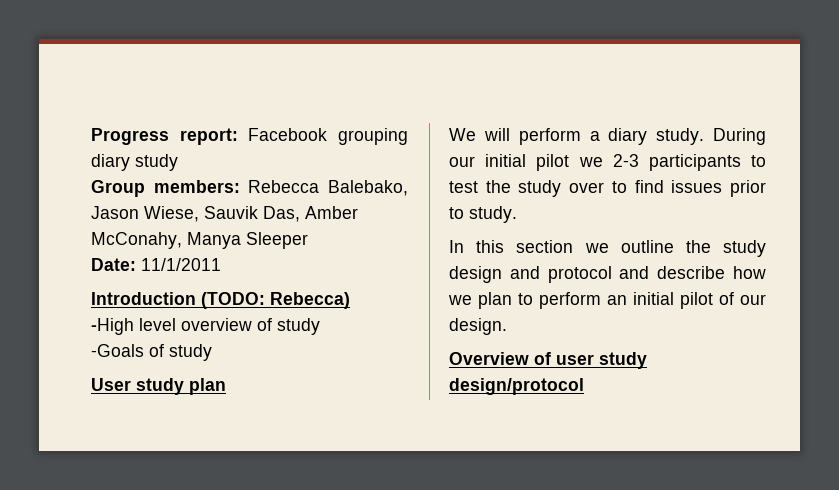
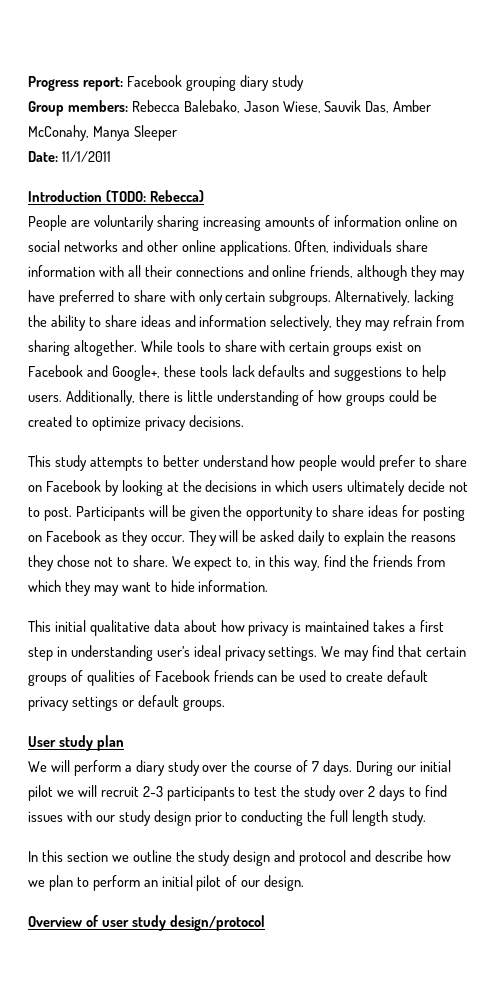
- -High level overview of study
- -Goals of study
+ People are voluntarily sharing increasing amounts of information online on social networks and other online applications. Often, individuals share information with all their connections and online friends, although they may have preferred to share with only certain subgroups. Alternatively, lacking the ability to share ideas and information selectively, they may refrain from sharing altogether. While tools to share with certain groups exist on Facebook and Google+, these tools lack defaults and suggestions to help users. Additionally, there is little understanding of how groups could be created to optimize privacy decisions.
+ This study attempts to better understand how people would prefer to share on Facebook by looking at the decisions in which users ultimately decide not to post. Participants will be given the opportunity to share ideas for posting on Facebook as they occur. They will be asked daily to explain the reasons they chose not to share. We expect to, in this way, find the friends from which they may want to hide information.
+ This initial qualitative data about how privacy is maintained takes a first step in understanding user’s ideal privacy settings. We may find that certain groups of qualities of Facebook friends can be used to create default privacy settings or default groups.
- We will perform a diary study.
+ We will perform a diary study over the course of 7 days.
- During our initial pilot we 2-3 participants to test the study over to find issues prior to study.
+ During our initial pilot we will recruit 2-3 participants to test the study over 2 days to find issues with our study design prior to conducting the full length study.

